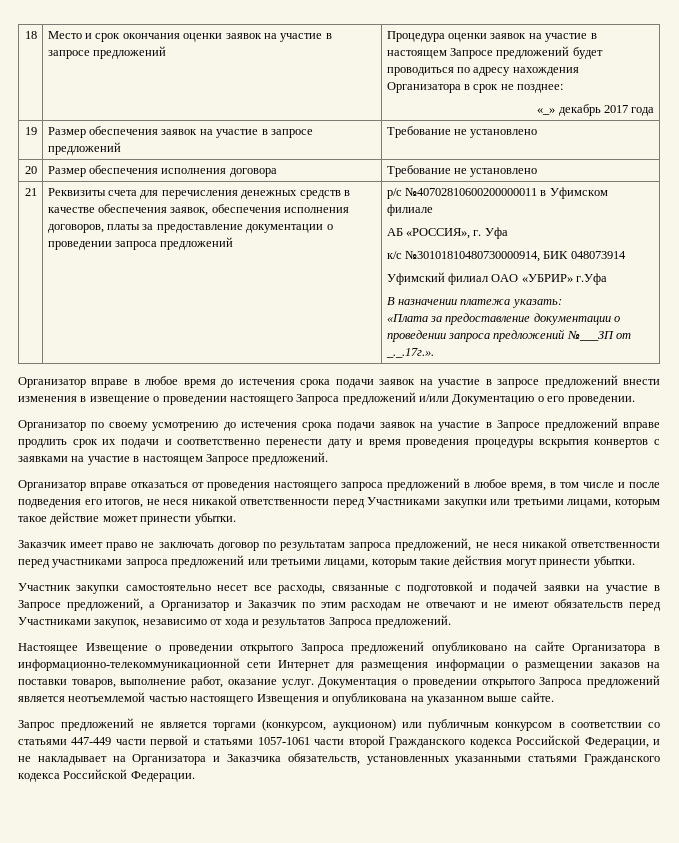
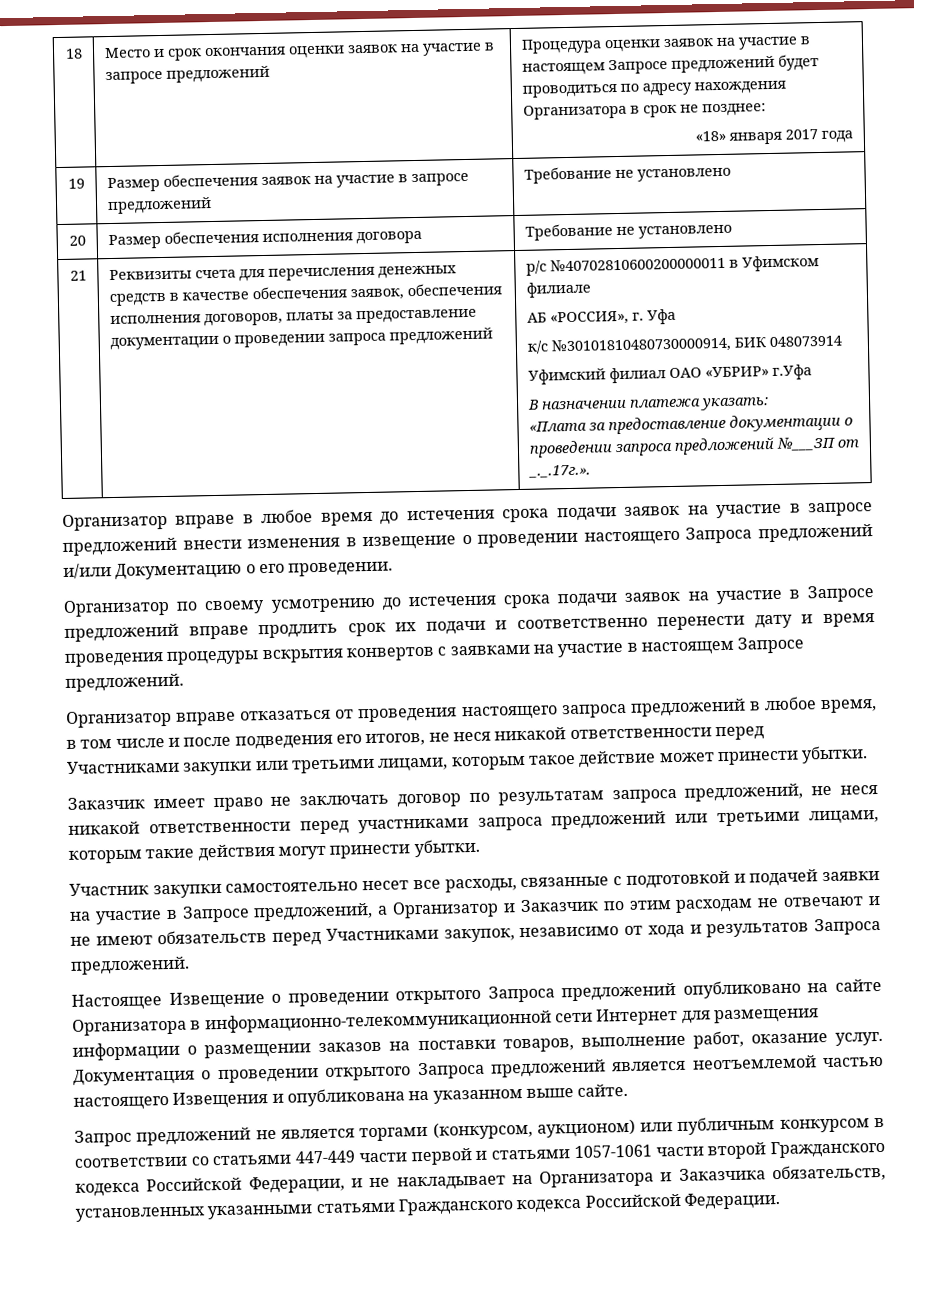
  18 | Место и срок окончания оценки заявок на участие в запросе предложений | Процедура оценки заявок на участие в настоящем Запросе предложений будет проводиться по адресу нахождения Организатора в срок не позднее:
- «_» декабрь 2017 года
+ «18» января 2017 года

